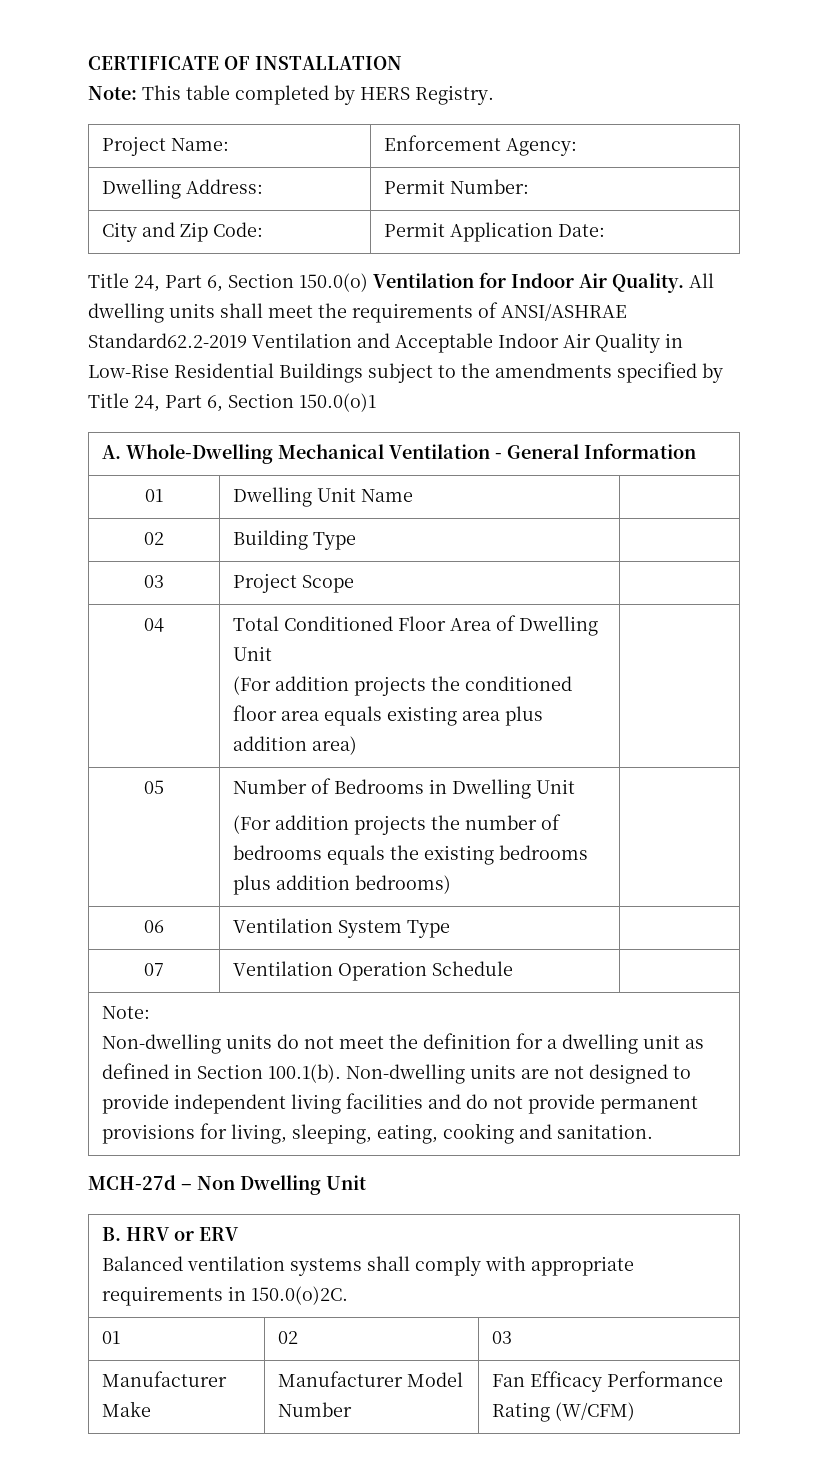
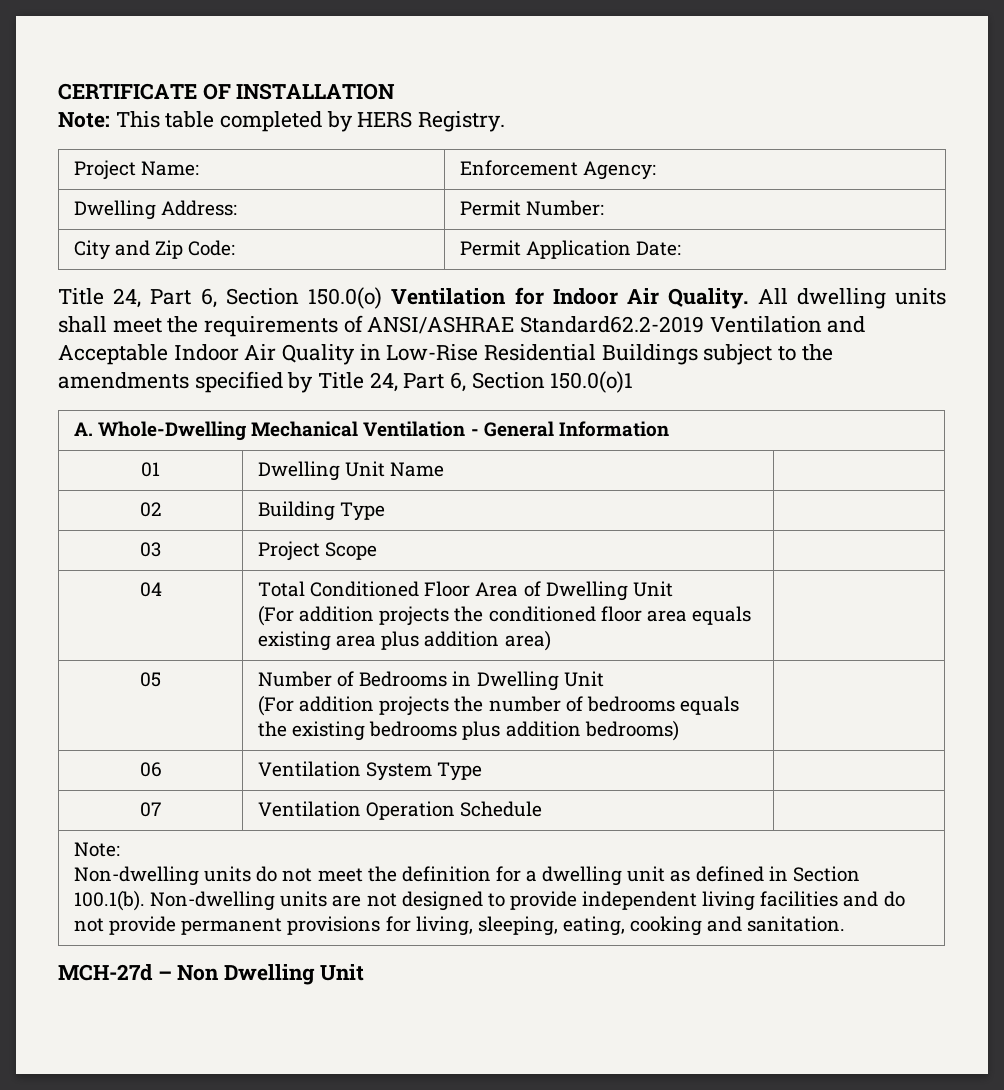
- B. HRV or ERV
- Balanced ventilation systems shall comply with appropriate requirements in 150.0(o)2C.
- 01 | 02 | 03
- Manufacturer Make | Manufacturer Model Number | Fan Efficacy Performance Rating (W/CFM)

